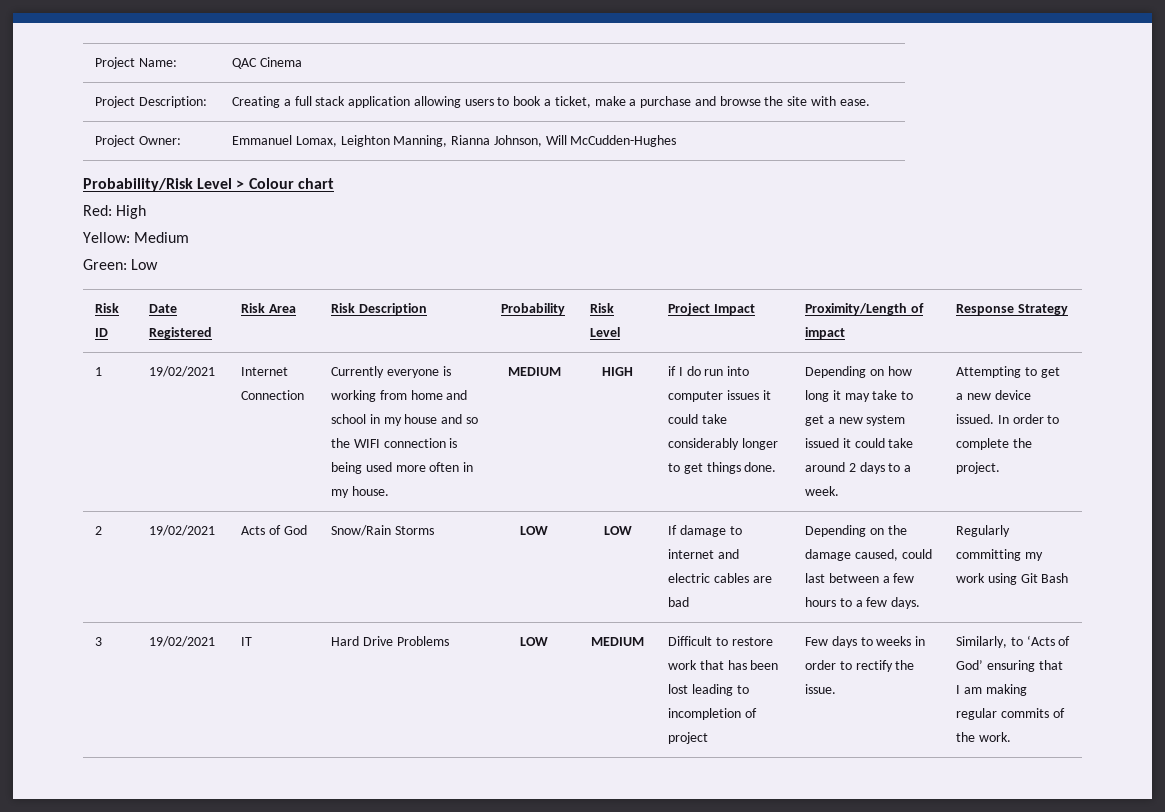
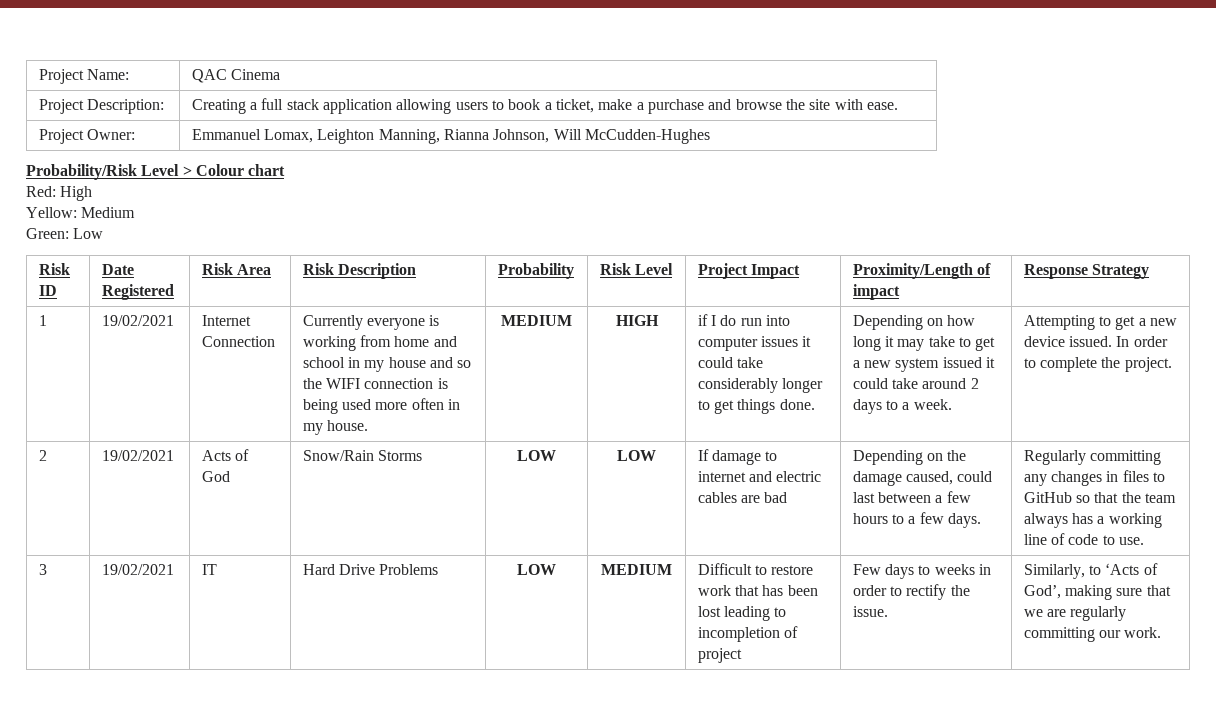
- Regularly committing my work using Git Bash
+ Regularly committing any changes in files to GitHub so that the team always has a working line of code to use.
- Similarly, to ‘Acts of God’ ensuring that I am making regular commits of the work.
+ Similarly, to ‘Acts of God’, making sure that we are regularly committing our work.

